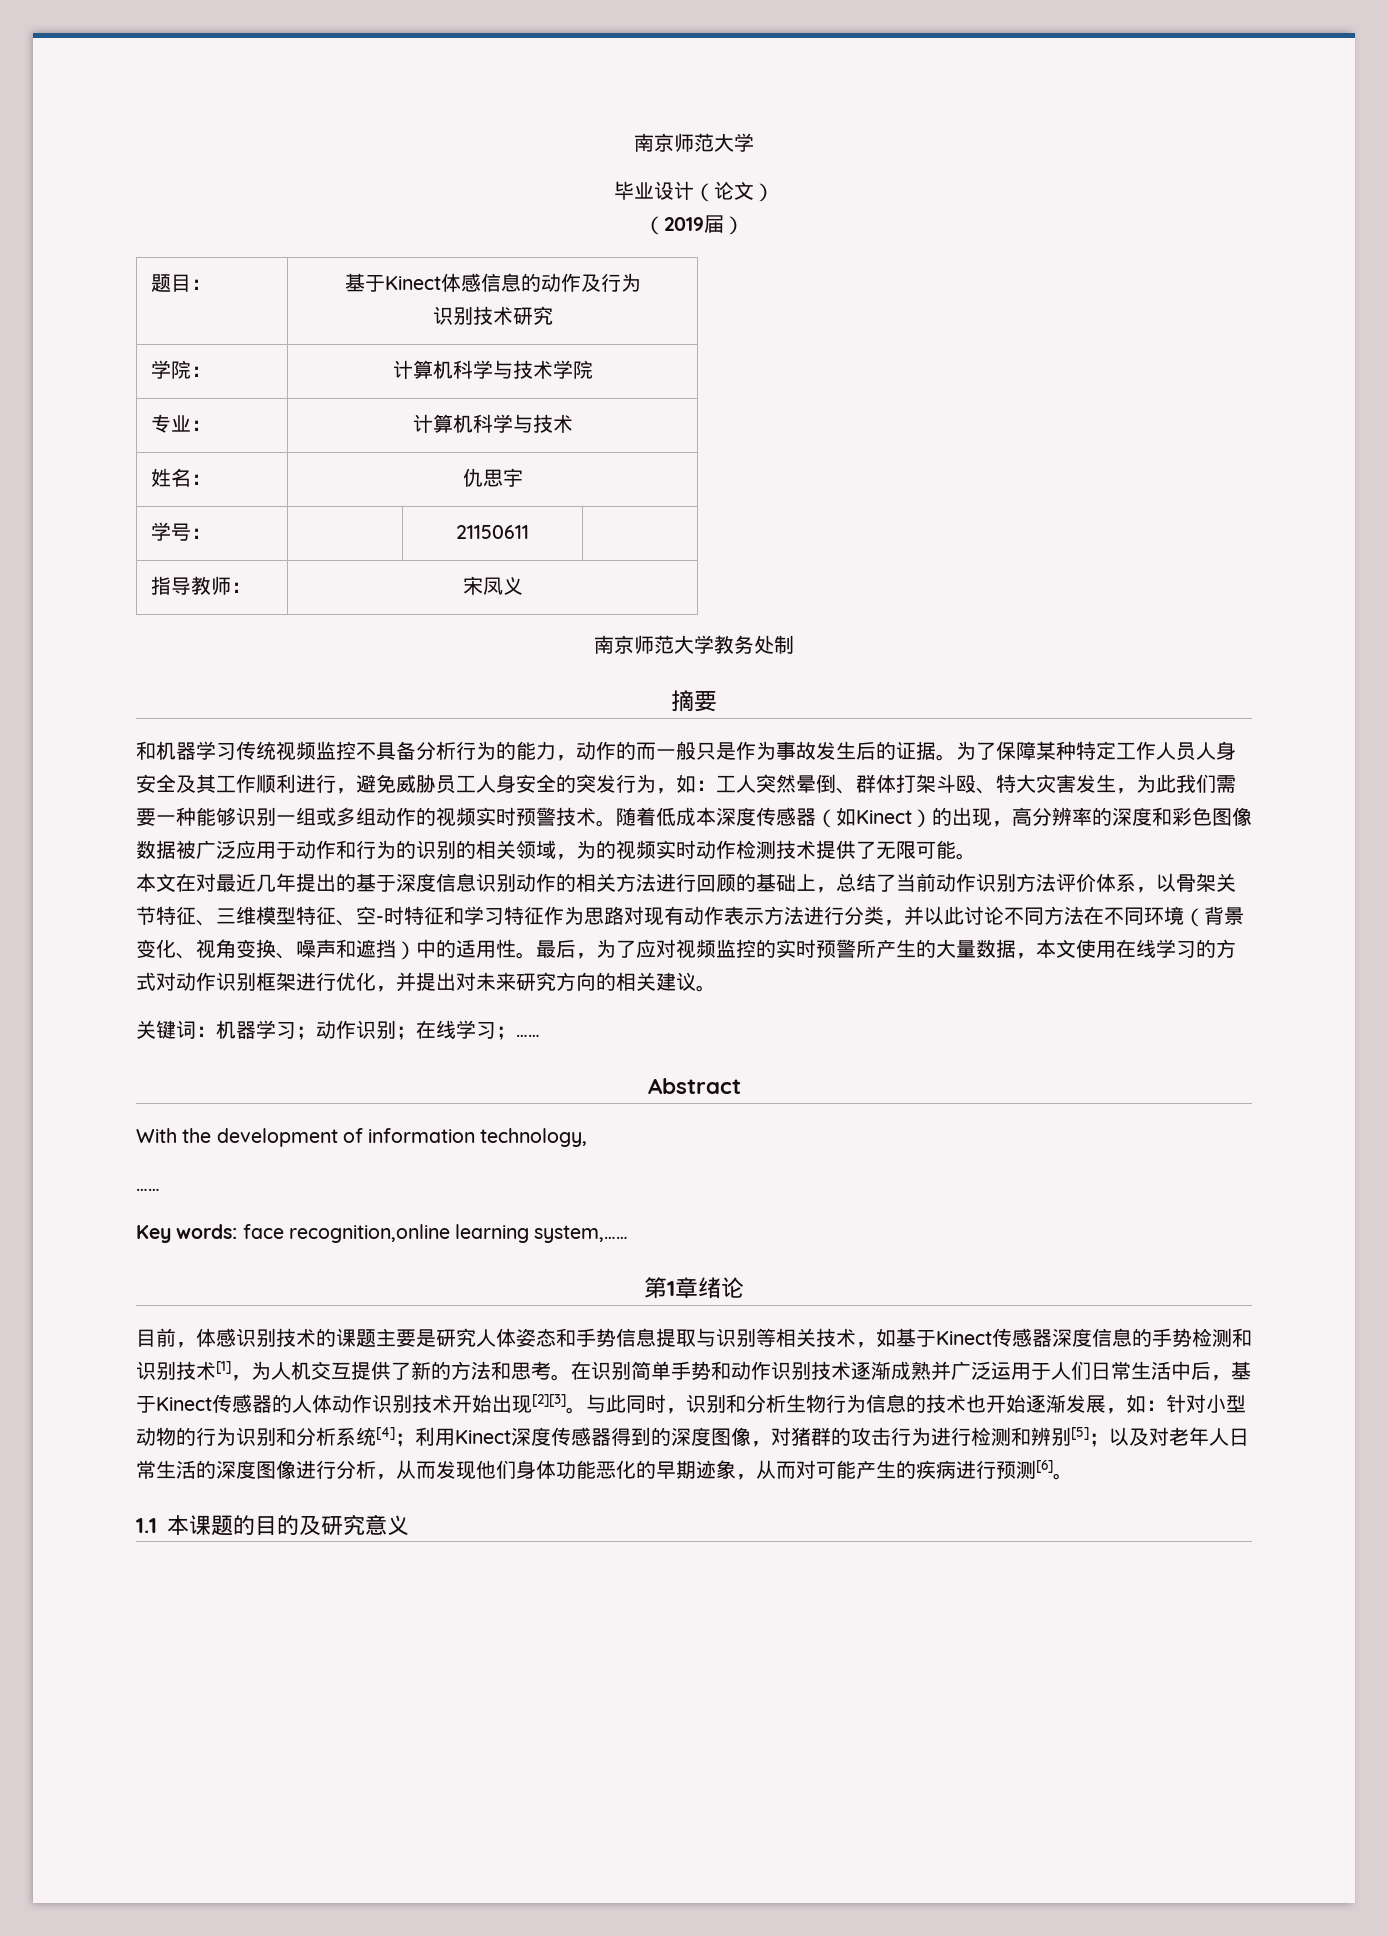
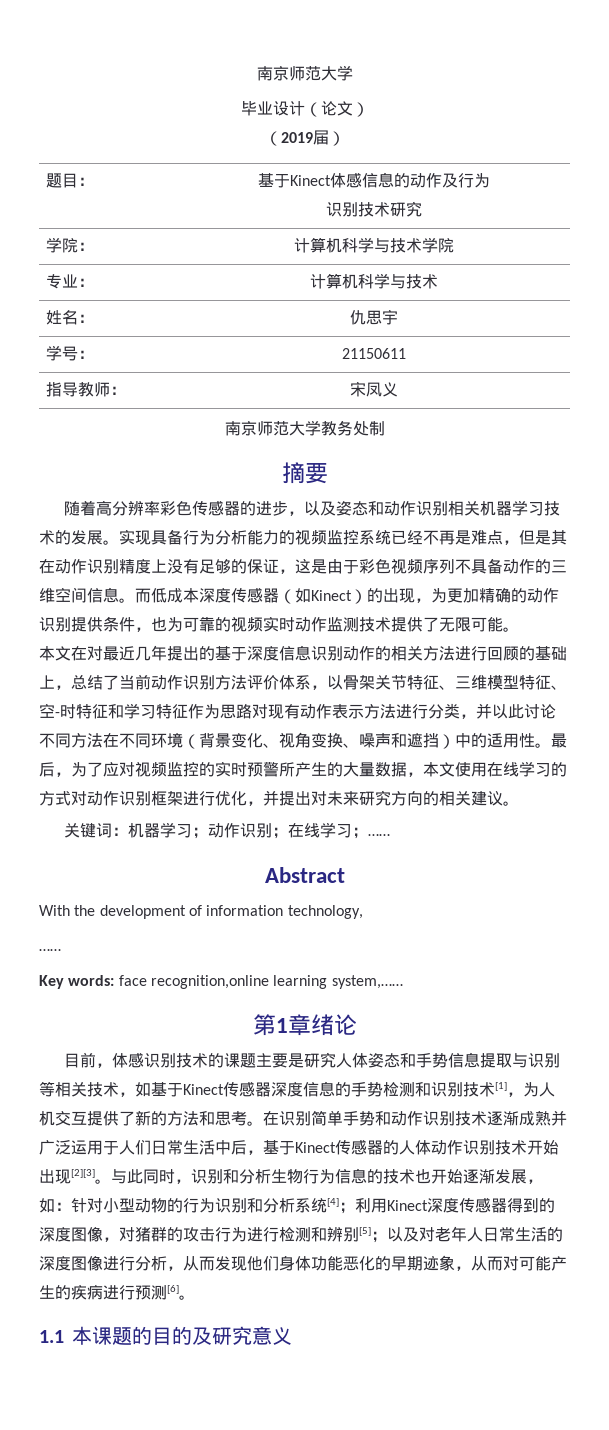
- 和机器学习传统视频监控不具备分析行为的能力，动作的而一般只是作为事故发生后的证据。为了保障某种特定工作人员人身安全及其工作顺利进行，避免威胁员工人身安全的突发行为，如：工人突然晕倒、群体打架斗殴、特大灾害发生，为此我们需要一种能够识别一组或多组动作的视频实时预警技术。随着低成本深度传感器（如Kinect）的出现，高分辨率的深度和彩色图像数据被广泛应用于动作和行为的识别的相关领域，为的视频实时动作检测技术提供了无限可能。
+ 随着高分辨率彩色传感器的进步，以及姿态和动作识别相关机器学习技术的发展。实现具备行为分析能力的视频监控系统已经不再是难点，但是其在动作识别精度上没有足够的保证，这是由于彩色视频序列不具备动作的三维空间信息。而低成本深度传感器（如Kinect）的出现，为更加精确的动作识别提供条件，也为可靠的视频实时动作监测技术提供了无限可能。

